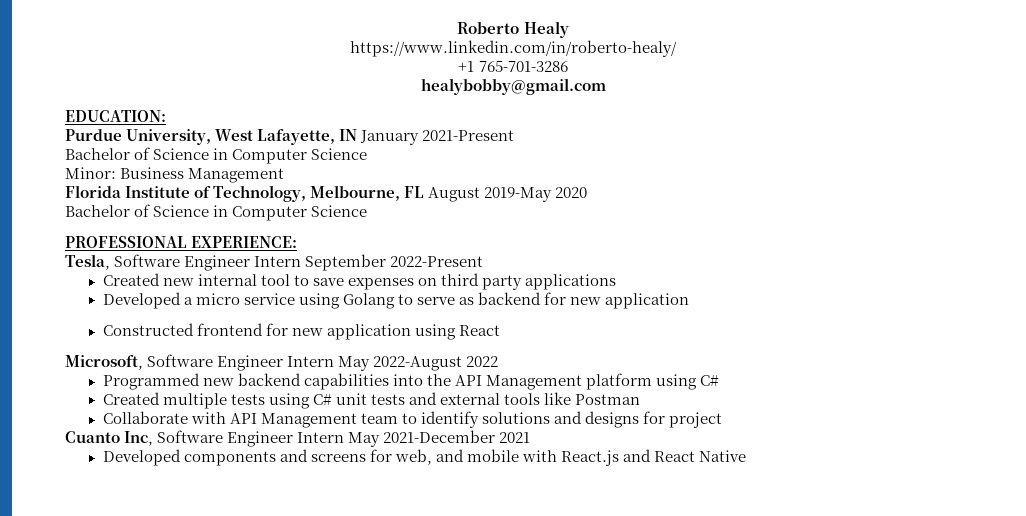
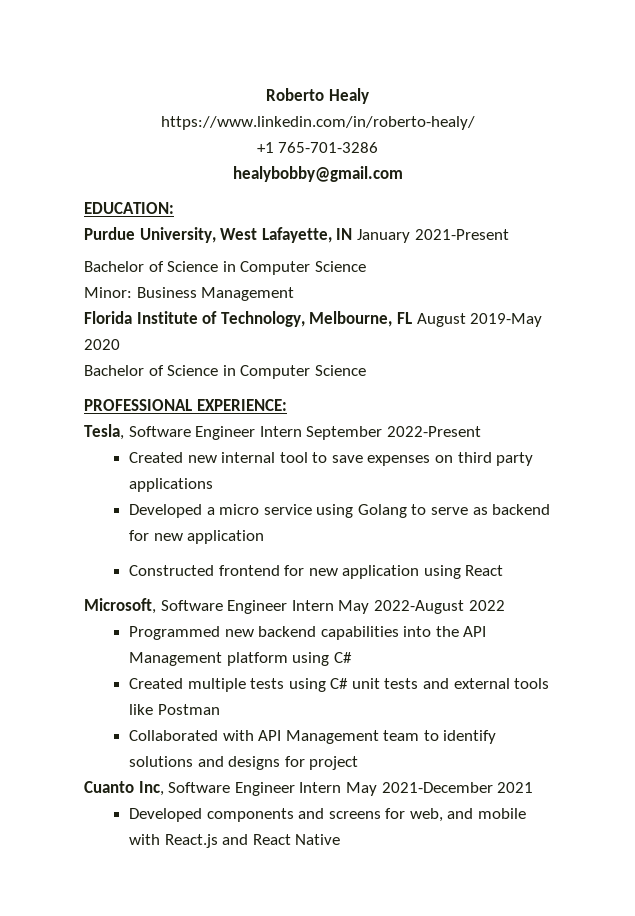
- Collaborate with API Management team to identify solutions and designs for project
+ Collaborated with API Management team to identify solutions and designs for project

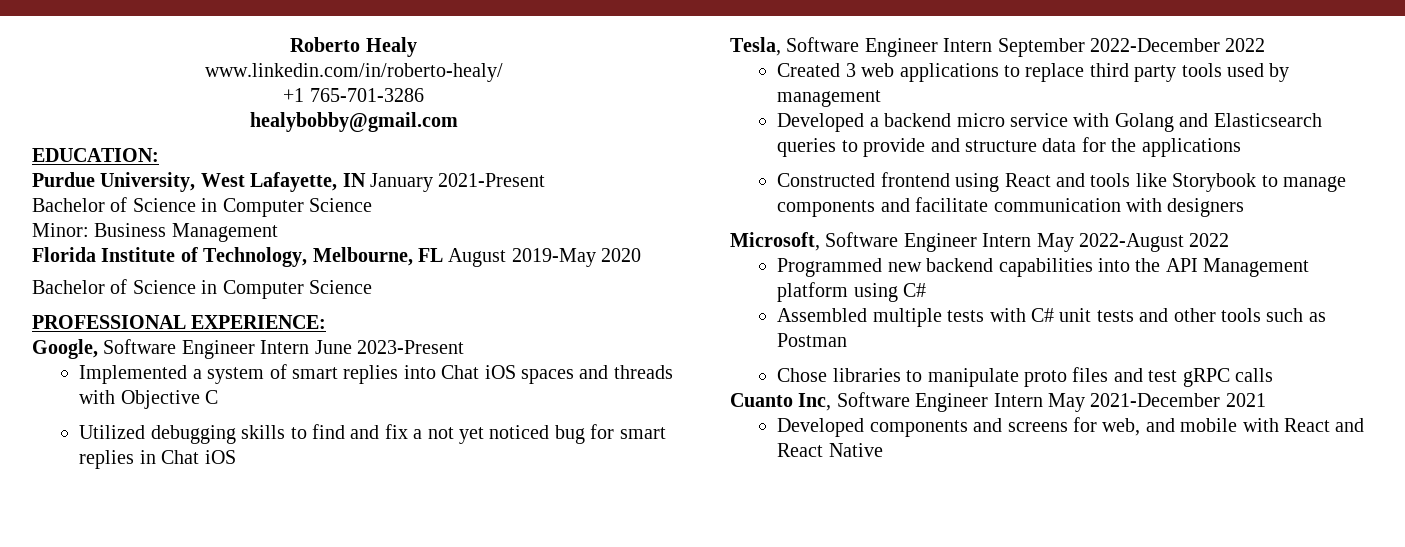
- https://www.linkedin.com/in/roberto-healy/
+ www.linkedin.com/in/roberto-healy/
+ Google, Software Engineer Intern June 2023-Present
+ Implemented a system of smart replies into Chat iOS spaces and threads with Objective C
+ Utilized debugging skills to find and fix a not yet noticed bug for smart replies in Chat iOS
- Tesla, Software Engineer Intern September 2022-Present
- Created new internal tool to save expenses on third party applications
+ Tesla, Software Engineer Intern September 2022-December 2022
+ Created 3 web applications to replace third party tools used by management
- Developed a micro service using Golang to serve as backend for new application
+ Developed a backend micro service with Golang and Elasticsearch queries to provide and structure data for the applications
- Constructed frontend for new application using React
+ Constructed frontend using React and tools like Storybook to manage components and facilitate communication with designers
- Created multiple tests using C# unit tests and external tools like Postman
- Collaborated with API Management team to identify solutions and designs for project
+ Assembled multiple tests with C# unit tests and other tools such as Postman
+ Chose libraries to manipulate proto files and test gRPC calls
- Developed components and screens for web, and mobile with React.js and React Native
+ Developed components and screens for web, and mobile with React and React Native

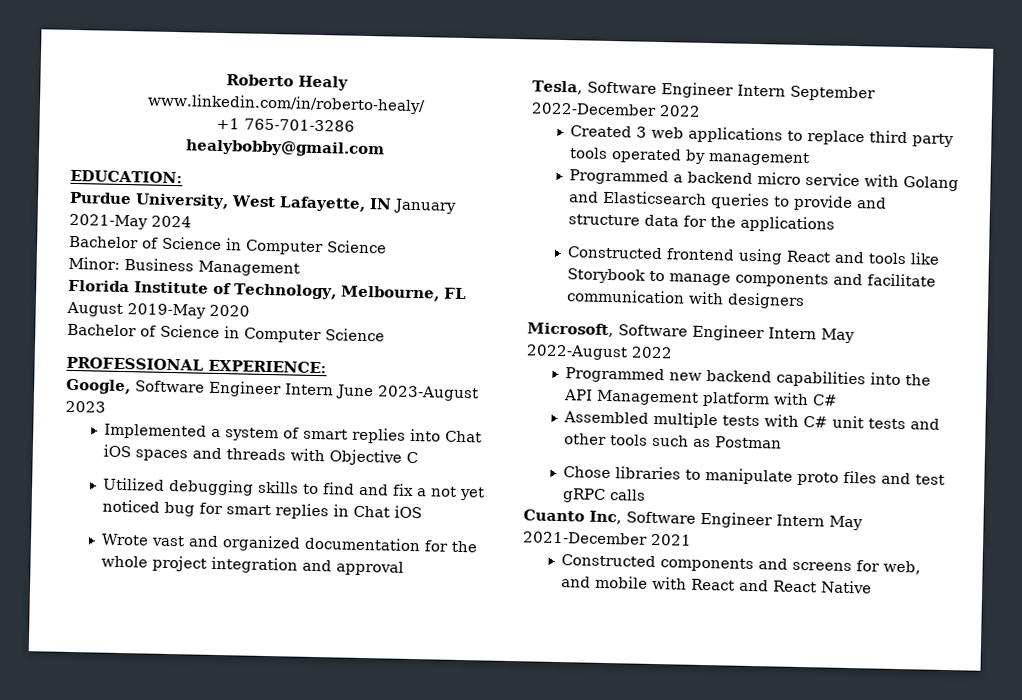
- Purdue University, West Lafayette, IN January 2021-Present
+ Purdue University, West Lafayette, IN January 2021-May 2024
- Google, Software Engineer Intern June 2023-Present
+ Google, Software Engineer Intern June 2023-August 2023
+ Wrote vast and organized documentation for the whole project integration and approval
- Created 3 web applications to replace third party tools used by management
+ Created 3 web applications to replace third party tools operated by management
- Developed a backend micro service with Golang and Elasticsearch queries to provide and structure data for the applications
+ Programmed a backend micro service with Golang and Elasticsearch queries to provide and structure data for the applications
- Programmed new backend capabilities into the API Management platform using C#
+ Programmed new backend capabilities into the API Management platform with C#
- Developed components and screens for web, and mobile with React and React Native
+ Constructed components and screens for web, and mobile with React and React Native

